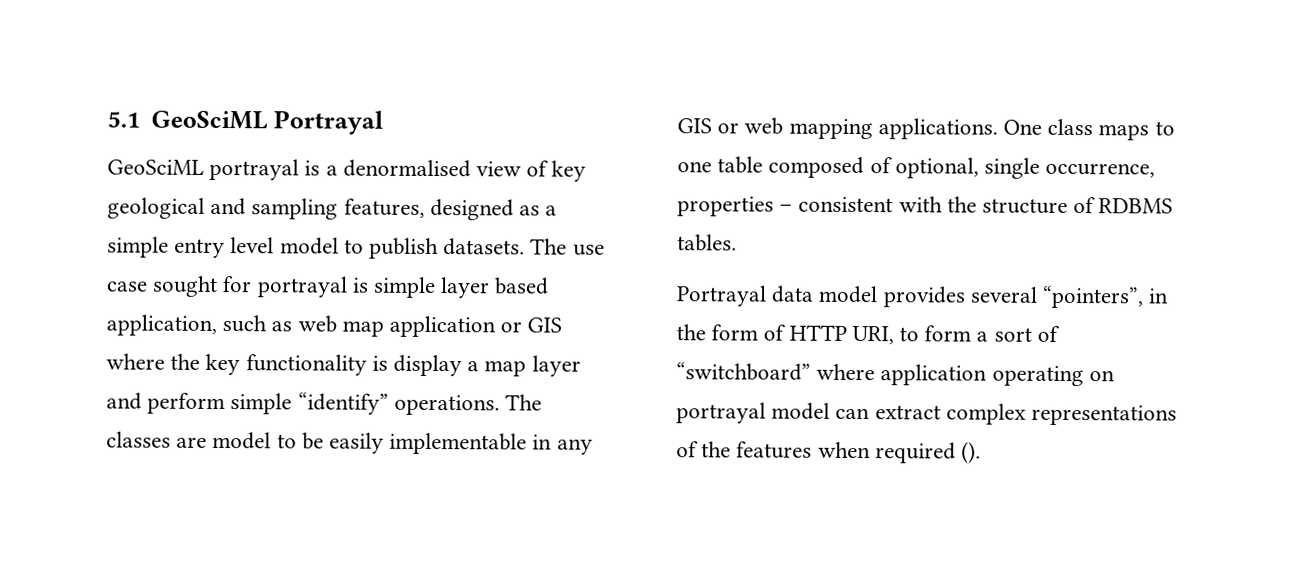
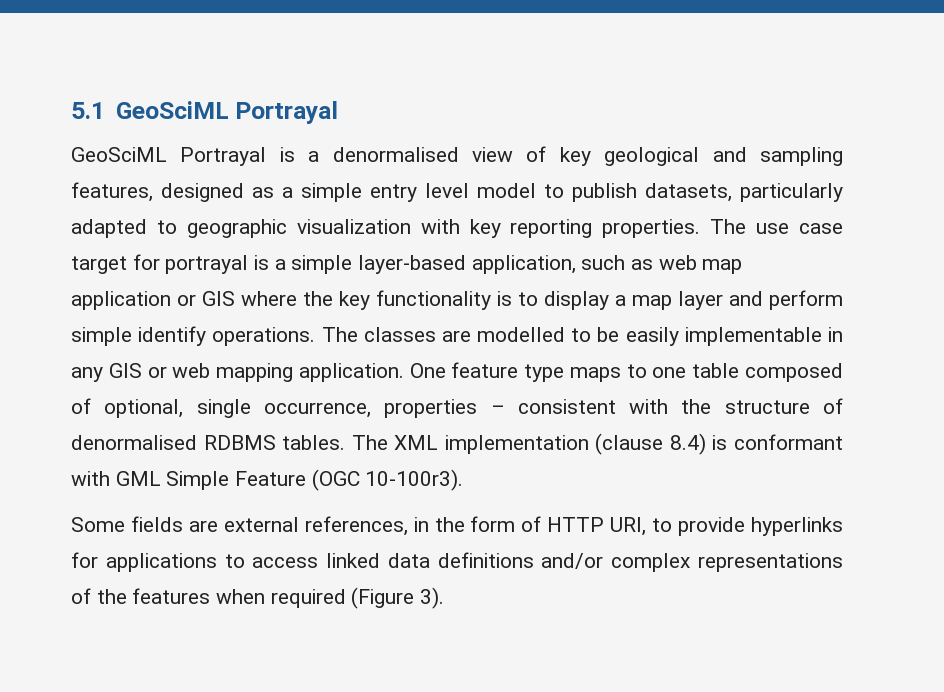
- GeoSciML portrayal is a denormalised view of key geological and sampling features, designed as a simple entry level model to publish datasets.
+ GeoSciML Portrayal is a denormalised view of key geological and sampling features, designed as a simple entry level model to publish datasets, particularly adapted to geographic visualization with key reporting properties.
- The use case sought for portrayal is simple layer based application, such as web map application or GIS where the key functionality is display a map layer and perform simple “identify” operations.
+ The use case target for portrayal is a simple layer-based application, such as web map application or GIS where the key functionality is to display a map layer and perform simple identify operations.
- The classes are model to be easily implementable in any GIS or web mapping applications. One class maps to one table composed of optional, single occurrence, properties – consistent with the structure of RDBMS tables.
- Portrayal data model provides several “pointers”, in the form of HTTP URI, to form a sort of “switchboard” where application operating on portrayal model can extract complex representations of the features when required ().
+ The classes are modelled to be easily implementable in any GIS or web mapping application. One feature type maps to one table composed of optional, single occurrence, properties – consistent with the structure of denormalised RDBMS tables. The XML implementation (clause 8.4) is conformant with GML Simple Feature (OGC 10-100r3).
+ Some fields are external references, in the form of HTTP URI, to provide hyperlinks for applications to access linked data definitions and/or complex representations of the features when required (Figure 3).

